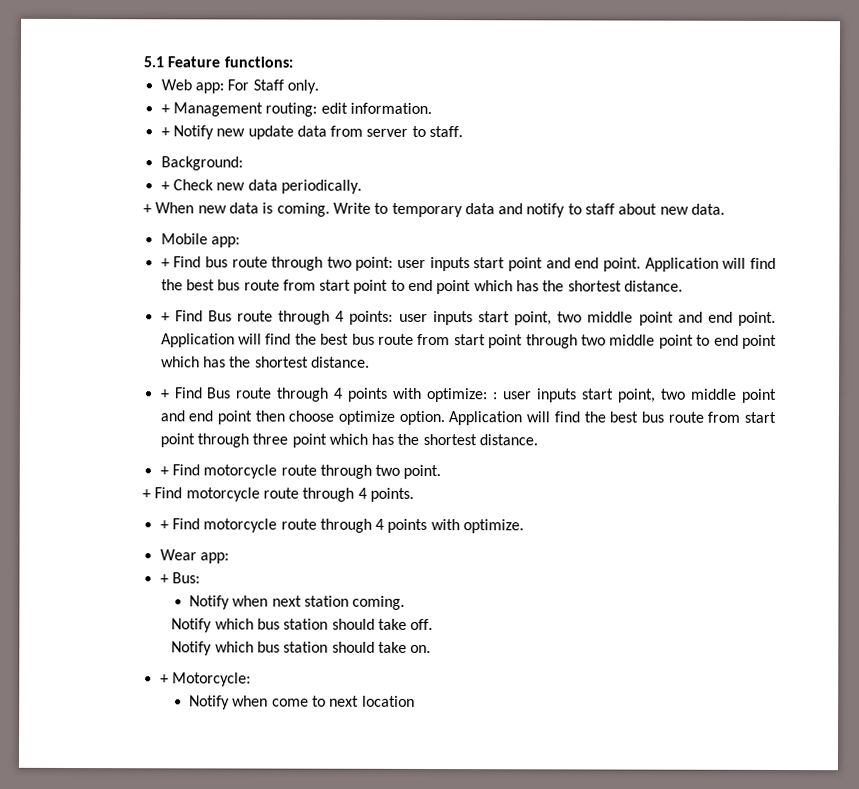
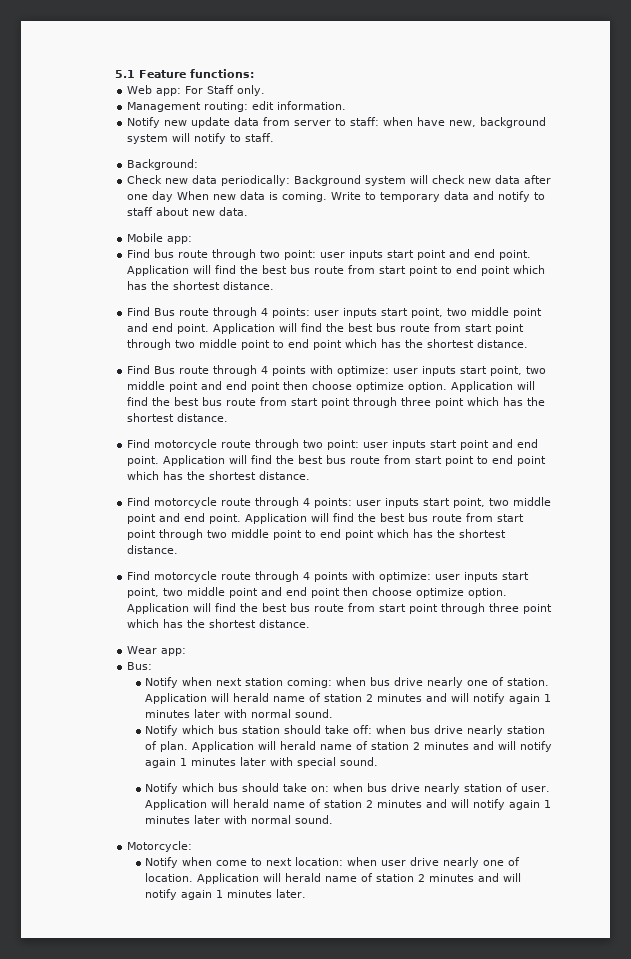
- + Management routing: edit information.
+ Management routing: edit information.
- + Notify new update data from server to staff.
+ Notify new update data from server to staff: when have new, background system will notify to staff.
- + Check new data periodically.
- + When new data is coming.
+ Check new data periodically: Background system will check new data after one day When new data is coming.
- + Find bus route through two point: user inputs start point and end point.
+ Find bus route through two point: user inputs start point and end point.
- + Find Bus route through 4 points: user inputs start point, two middle point and end point.
+ Find Bus route through 4 points: user inputs start point, two middle point and end point.
- + Find Bus route through 4 points with optimize: : user inputs start point, two middle point and end point then choose optimize option.
+ Find Bus route through 4 points with optimize: user inputs start point, two middle point and end point then choose optimize option.
- + Find motorcycle route through two point.
- + Find motorcycle route through 4 points.
- + Find motorcycle route through 4 points with optimize.
+ Find motorcycle route through two point: user inputs start point and end point. Application will find the best bus route from start point to end point which has the shortest distance.
+ Find motorcycle route through 4 points: user inputs start point, two middle point and end point. Application will find the best bus route from start point through two middle point to end point which has the shortest distance.
+ Find motorcycle route through 4 points with optimize: user inputs start point, two middle point and end point then choose optimize option. Application will find the best bus route from start point through three point which has the shortest distance.
- + Bus:
+ Bus:
- Notify when next station coming.
- Notify which bus station should take off.
- Notify which bus station should take on.
- + Motorcycle:
+ Notify when next station coming: when bus drive nearly one of station. Application will herald name of station 2 minutes and will notify again 1 minutes later with normal sound.
+ Notify which bus station should take off: when bus drive nearly station of plan. Application will herald name of station 2 minutes and will notify again 1 minutes later with special sound.
+ Notify which bus should take on: when bus drive nearly station of user. Application will herald name of station 2 minutes and will notify again 1 minutes later with normal sound.
+ Motorcycle:
- Notify when come to next location
+ Notify when come to next location: when user drive nearly one of location. Application will herald name of station 2 minutes and will notify again 1 minutes later.

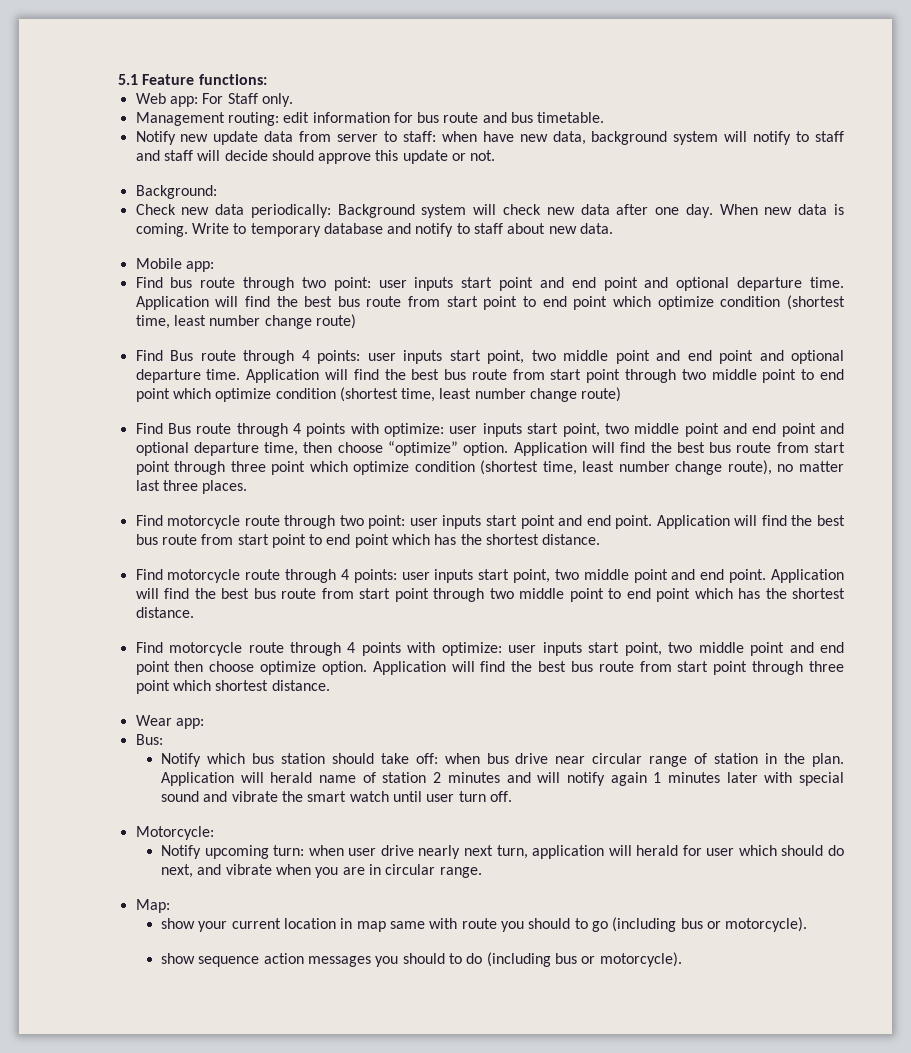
- Management routing: edit information.
+ Management routing: edit information for bus route and bus timetable.
- Notify new update data from server to staff: when have new, background system will notify to staff.
+ Notify new update data from server to staff: when have new data, background system will notify to staff and staff will decide should approve this update or not.
- Check new data periodically: Background system will check new data after one day When new data is coming.
+ Check new data periodically: Background system will check new data after one day. When new data is coming.
- Write to temporary data and notify to staff about new data.
+ Write to temporary database and notify to staff about new data.
- Find bus route through two point: user inputs start point and end point. Application will find the best bus route from start point to end point which has the shortest distance.
+ Find bus route through two point: user inputs start point and end point and optional departure time. Application will find the best bus route from start point to end point which optimize condition (shortest time, least number change route)
- Find Bus route through 4 points: user inputs start point, two middle point and end point. Application will find the best bus route from start point through two middle point to end point which has the shortest distance.
+ Find Bus route through 4 points: user inputs start point, two middle point and end point and optional departure time. Application will find the best bus route from start point through two middle point to end point which optimize condition (shortest time, least number change route)
- Find Bus route through 4 points with optimize: user inputs start point, two middle point and end point then choose optimize option. Application will find the best bus route from start point through three point which has the shortest distance.
+ Find Bus route through 4 points with optimize: user inputs start point, two middle point and end point and optional departure time, then choose “optimize” option. Application will find the best bus route from start point through three point which optimize condition (shortest time, least number change route), no matter last three places.
- Find motorcycle route through 4 points with optimize: user inputs start point, two middle point and end point then choose optimize option. Application will find the best bus route from start point through three point which has the shortest distance.
+ Find motorcycle route through 4 points with optimize: user inputs start point, two middle point and end point then choose optimize option. Application will find the best bus route from start point through three point which shortest distance.
- Notify when next station coming: when bus drive nearly one of station. Application will herald name of station 2 minutes and will notify again 1 minutes later with normal sound.
- Notify which bus station should take off: when bus drive nearly station of plan.
+ Notify which bus station should take off: when bus drive near circular range of station in the plan.
- Application will herald name of station 2 minutes and will notify again 1 minutes later with special sound.
- Notify which bus should take on: when bus drive nearly station of user. Application will herald name of station 2 minutes and will notify again 1 minutes later with normal sound.
+ Application will herald name of station 2 minutes and will notify again 1 minutes later with special sound and vibrate the smart watch until user turn off.
  Motorcycle:
- Notify when come to next location: when user drive nearly one of location. Application will herald name of station 2 minutes and will notify again 1 minutes later.
+ Notify upcoming turn: when user drive nearly next turn, application will herald for user which should do next, and vibrate when you are in circular range.
+ Map:
+ show your current location in map same with route you should to go (including bus or motorcycle).
+ show sequence action messages you should to do (including bus or motorcycle).

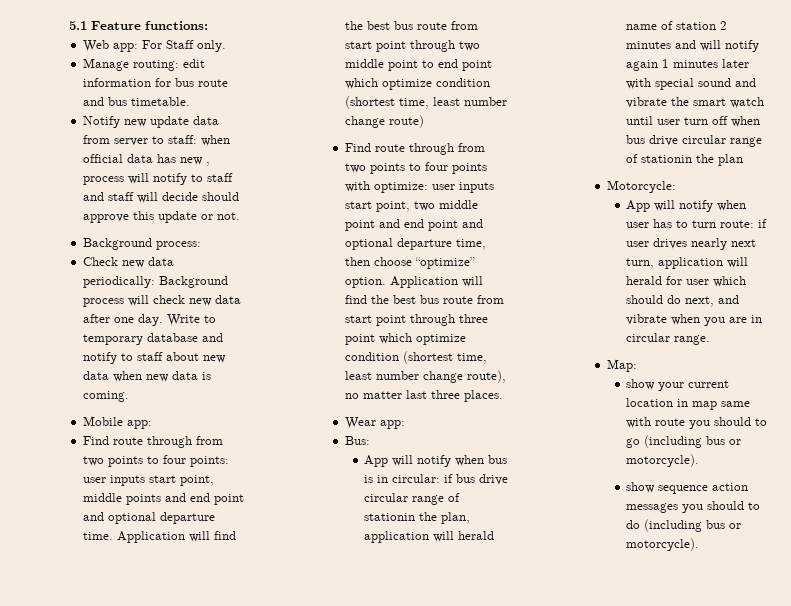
- Management routing: edit information for bus route and bus timetable.
+ Manage routing: edit information for bus route and bus timetable.
- Notify new update data from server to staff: when have new data, background system will notify to staff and staff will decide should approve this update or not.
+ Notify new update data from server to staff: when official data has new , process will notify to staff and staff will decide should approve this update or not.
- Background:
+ Background process:
- Check new data periodically: Background system will check new data after one day.
+ Check new data periodically: Background process will check new data after one day.
- When new data is coming.
- Write to temporary database and notify to staff about new data.
+ Write to temporary database and notify to staff about new data when new data is coming.
- Find bus route through two point: user inputs start point and end point and optional departure time. Application will find the best bus route from start point to end point which optimize condition (shortest time, least number change route)
- Find Bus route through 4 points: user inputs start point, two middle point and end point and optional departure time.
+ Find route through from two points to four points: user inputs start point, middle points and end point and optional departure time.
- Find Bus route through 4 points with optimize: user inputs start point, two middle point and end point and optional departure time, then choose “optimize” option.
+ Find route through from two points to four points with optimize: user inputs start point, two middle point and end point and optional departure time, then choose “optimize” option.
- Find motorcycle route through two point: user inputs start point and end point. Application will find the best bus route from start point to end point which has the shortest distance.
- Find motorcycle route through 4 points: user inputs start point, two middle point and end point. Application will find the best bus route from start point through two middle point to end point which has the shortest distance.
- Find motorcycle route through 4 points with optimize: user inputs start point, two middle point and end point then choose optimize option. Application will find the best bus route from start point through three point which shortest distance.
  Wear app:
  Bus:
- Notify which bus station should take off: when bus drive near circular range of station in the plan. Application will herald name of station 2 minutes and will notify again 1 minutes later with special sound and vibrate the smart watch until user turn off.
+ App will notify when bus is in circular: if bus drive circular range of stationin the plan, application will herald name of station 2 minutes and will notify again 1 minutes later with special sound and vibrate the smart watch until user turn off when bus drive circular range of stationin the plan
  Motorcycle:
- Notify upcoming turn: when user drive nearly next turn, application will herald for user which should do next, and vibrate when you are in circular range.
+ App will notify when user has to turn route: if user drives nearly next turn, application will herald for user which should do next, and vibrate when you are in circular range.

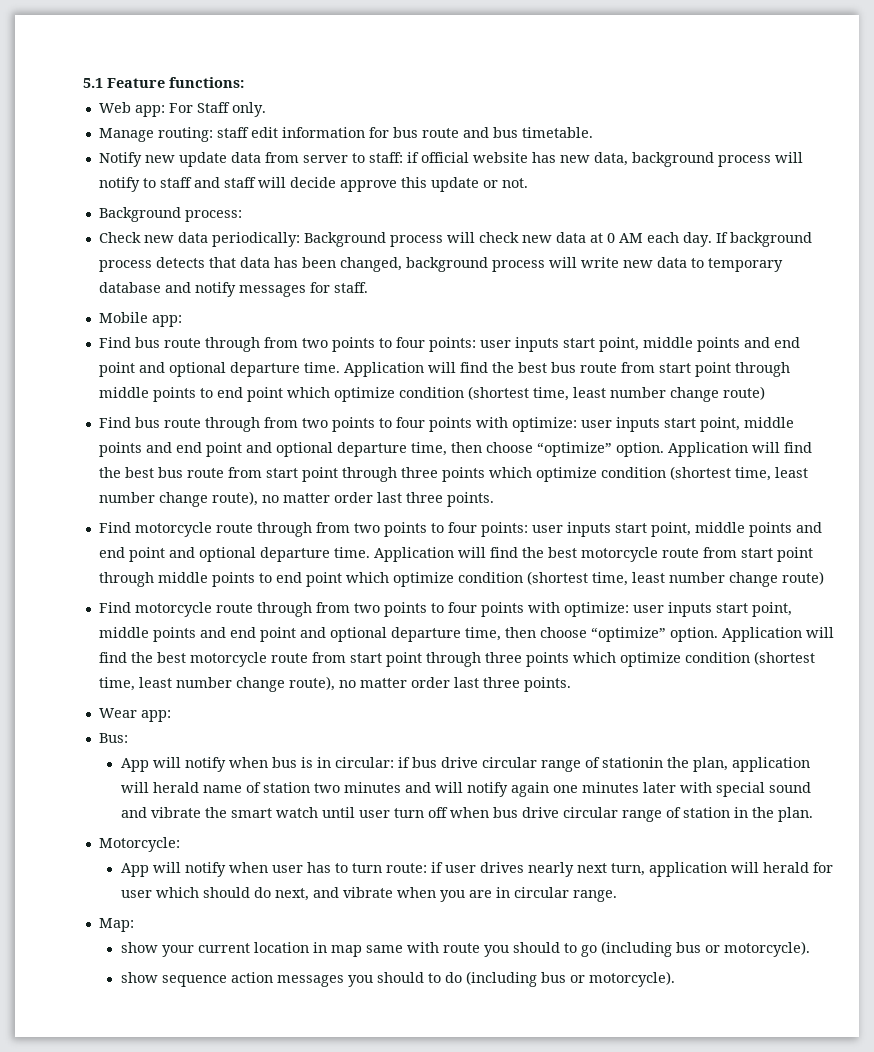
- Manage routing: edit information for bus route and bus timetable.
+ Manage routing: staff edit information for bus route and bus timetable.
- Notify new update data from server to staff: when official data has new , process will notify to staff and staff will decide should approve this update or not.
+ Notify new update data from server to staff: if official website has new data, background process will notify to staff and staff will decide approve this update or not.
- Check new data periodically: Background process will check new data after one day. Write to temporary database and notify to staff about new data when new data is coming.
+ Check new data periodically: Background process will check new data at 0 AM each day. If background process detects that data has been changed, background process will write new data to temporary database and notify messages for staff.
- Find route through from two points to four points: user inputs start point, middle points and end point and optional departure time.
+ Find bus route through from two points to four points: user inputs start point, middle points and end point and optional departure time.
- Application will find the best bus route from start point through two middle point to end point which optimize condition (shortest time, least number change route)
+ Application will find the best bus route from start point through middle points to end point which optimize condition (shortest time, least number change route)
- Find route through from two points to four points with optimize: user inputs start point, two middle point and end point and optional departure time, then choose “optimize” option.
+ Find bus route through from two points to four points with optimize: user inputs start point, middle points and end point and optional departure time, then choose “optimize” option.
- Application will find the best bus route from start point through three point which optimize condition (shortest time, least number change route), no matter last three places.
+ Application will find the best bus route from start point through three points which optimize condition (shortest time, least number change route), no matter order last three points.
+ Find motorcycle route through from two points to four points: user inputs start point, middle points and end point and optional departure time. Application will find the best motorcycle route from start point through middle points to end point which optimize condition (shortest time, least number change route)
+ Find motorcycle route through from two points to four points with optimize: user inputs start point, middle points and end point and optional departure time, then choose “optimize” option. Application will find the best motorcycle route from start point through three points which optimize condition (shortest time, least number change route), no matter order last three points.
- App will notify when bus is in circular: if bus drive circular range of stationin the plan, application will herald name of station 2 minutes and will notify again 1 minutes later with special sound and vibrate the smart watch until user turn off when bus drive circular range of stationin the plan
+ App will notify when bus is in circular: if bus drive circular range of stationin the plan, application will herald name of station two minutes and will notify again one minutes later with special sound and vibrate the smart watch until user turn off when bus drive circular range of station in the plan.

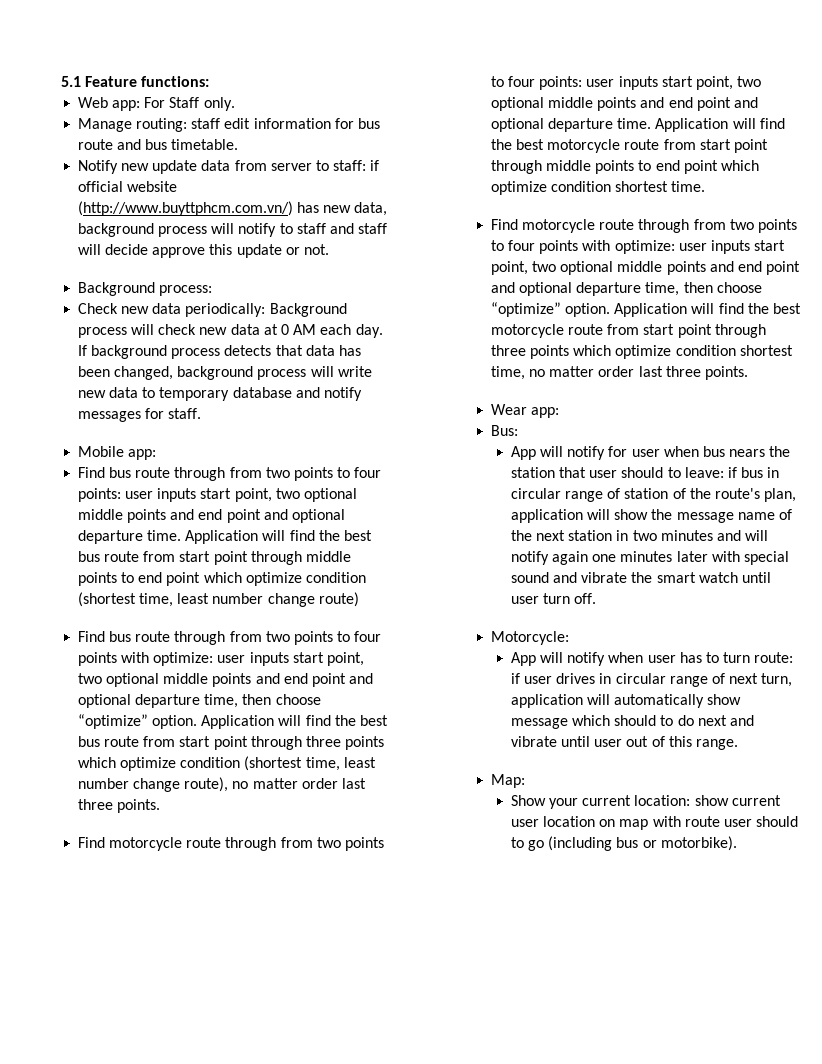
- Notify new update data from server to staff: if official website has new data, background process will notify to staff and staff will decide approve this update or not.
+ Notify new update data from server to staff: if official website (http://www.buyttphcm.com.vn/) has new data, background process will notify to staff and staff will decide approve this update or not.
- Find bus route through from two points to four points: user inputs start point, middle points and end point and optional departure time.
+ Find bus route through from two points to four points: user inputs start point, two optional middle points and end point and optional departure time.
- Find bus route through from two points to four points with optimize: user inputs start point, middle points and end point and optional departure time, then choose “optimize” option.
+ Find bus route through from two points to four points with optimize: user inputs start point, two optional middle points and end point and optional departure time, then choose “optimize” option.
- Find motorcycle route through from two points to four points: user inputs start point, middle points and end point and optional departure time.
+ Find motorcycle route through from two points to four points: user inputs start point, two optional middle points and end point and optional departure time.
- Application will find the best motorcycle route from start point through middle points to end point which optimize condition (shortest time, least number change route)
+ Application will find the best motorcycle route from start point through middle points to end point which optimize condition shortest time.
- Find motorcycle route through from two points to four points with optimize: user inputs start point, middle points and end point and optional departure time, then choose “optimize” option.
+ Find motorcycle route through from two points to four points with optimize: user inputs start point, two optional middle points and end point and optional departure time, then choose “optimize” option.
- Application will find the best motorcycle route from start point through three points which optimize condition (shortest time, least number change route), no matter order last three points.
+ Application will find the best motorcycle route from start point through three points which optimize condition shortest time, no matter order last three points.
- App will notify when bus is in circular: if bus drive circular range of stationin the plan, application will herald name of station two minutes and will notify again one minutes later with special sound and vibrate the smart watch until user turn off when bus drive circular range of station in the plan.
+ App will notify for user when bus nears the station that user should to leave: if bus in circular range of station of the route's plan, application will show the message name of the next station in two minutes and will notify again one minutes later with special sound and vibrate the smart watch until user turn off.
- App will notify when user has to turn route: if user drives nearly next turn, application will herald for user which should do next, and vibrate when you are in circular range.
+ App will notify when user has to turn route: if user drives in circular range of next turn, application will automatically show message which should to do next and vibrate until user out of this range.
- show your current location in map same with route you should to go (including bus or motorcycle).
- show sequence action messages you should to do (including bus or motorcycle).
+ Show your current location: show current user location on map with route user should to go (including bus or motorbike).

